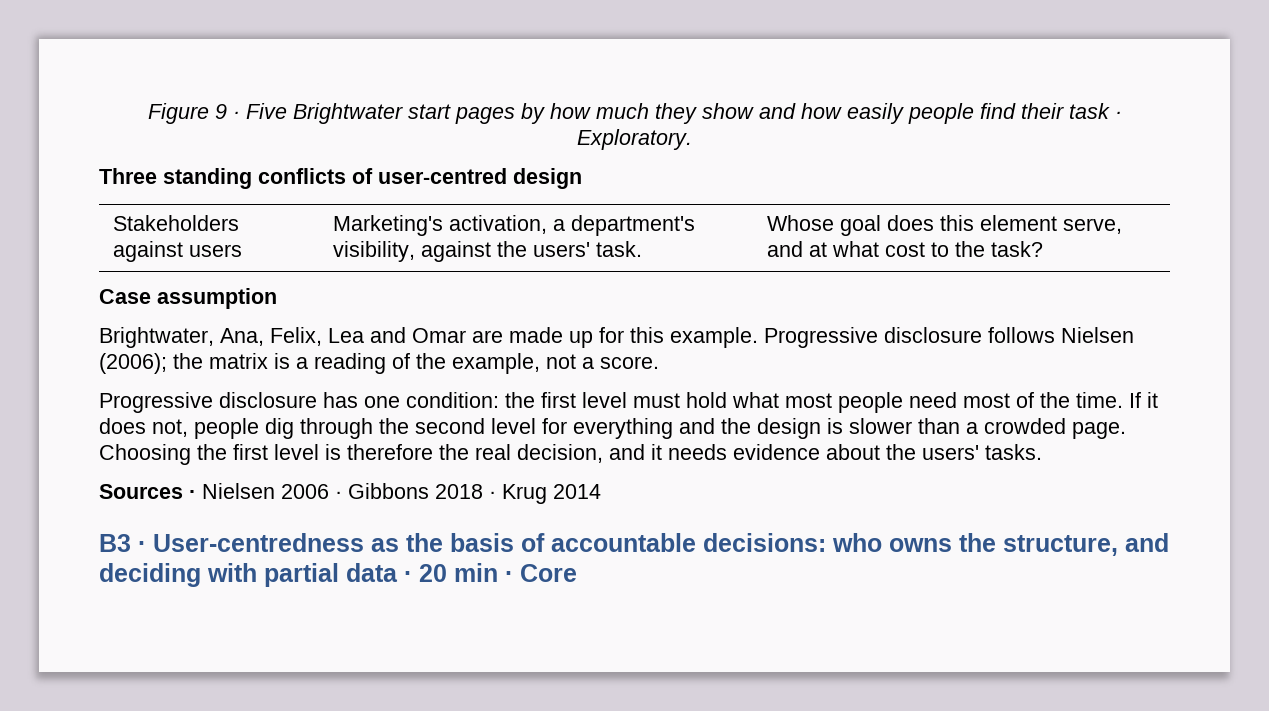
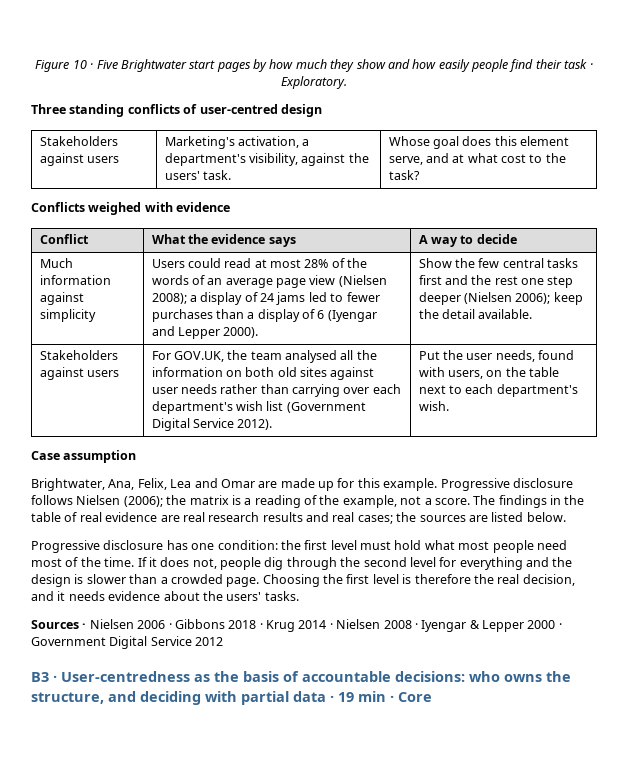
- Figure 9 · Five Brightwater start pages by how much they show and how easily people find their task · Exploratory.
+ Figure 10 · Five Brightwater start pages by how much they show and how easily people find their task · Exploratory.
+ Conflicts weighed with evidence
+ Conflict | What the evidence says | A way to decide
+ Much information against simplicity | Users could read at most 28% of the words of an average page view (Nielsen 2008); a display of 24 jams led to fewer purchases than a display of 6 (Iyengar and Lepper 2000). | Show the few central tasks first and the rest one step deeper (Nielsen 2006); keep the detail available.
+ Stakeholders against users | For GOV.UK, the team analysed all the information on both old sites against user needs rather than carrying over each department's wish list (Government Digital Service 2012). | Put the user needs, found with users, on the table next to each department's wish.
+ The findings in the table of real evidence are real research results and real cases; the sources are listed below.
- Sources · Nielsen 2006 · Gibbons 2018 · Krug 2014
+ Sources · Nielsen 2006 · Gibbons 2018 · Krug 2014 · Nielsen 2008 · Iyengar & Lepper 2000 · Government Digital Service 2012
- B3 · User-centredness as the basis of accountable decisions: who owns the structure, and deciding with partial data · 20 min · Core
+ B3 · User-centredness as the basis of accountable decisions: who owns the structure, and deciding with partial data · 19 min · Core

